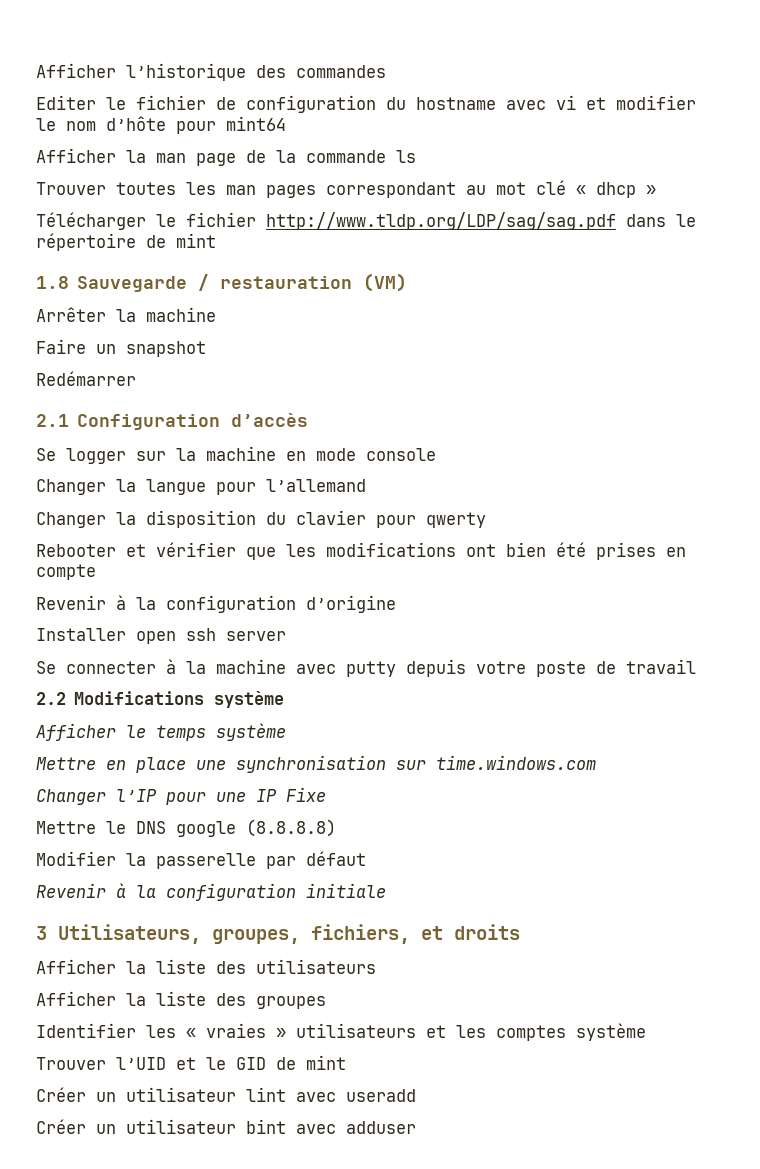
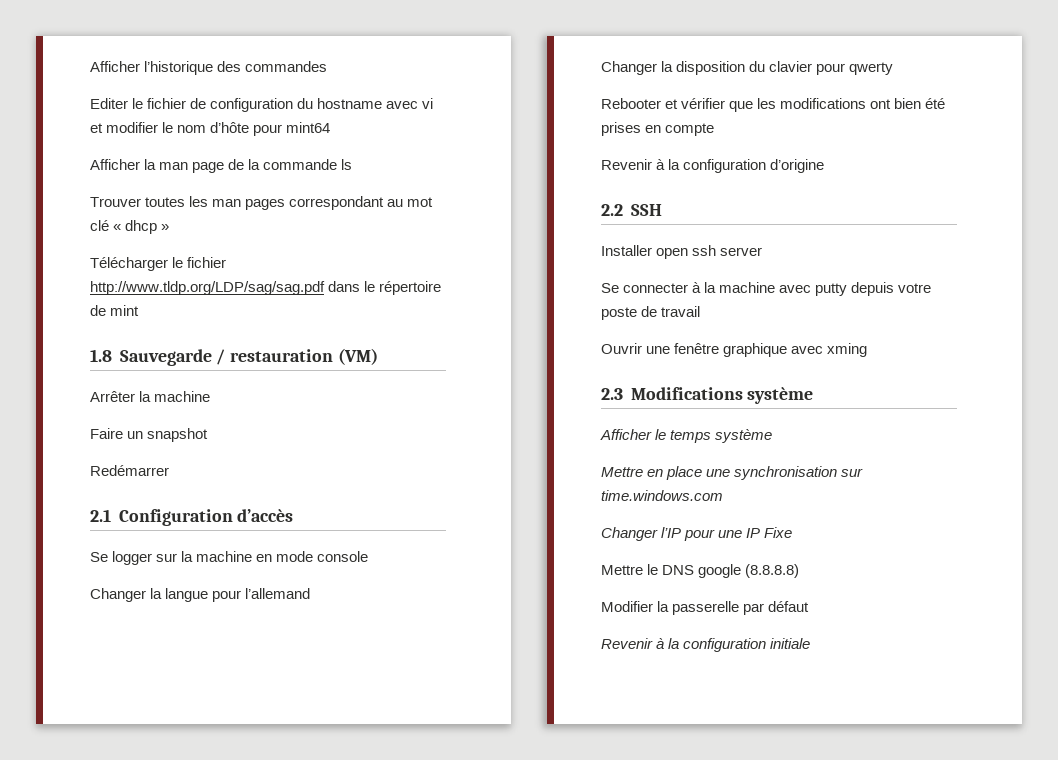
+ 2.2 SSH
- 2.2 Modifications système
+ Ouvrir une fenêtre graphique avec xming
+ 2.3 Modifications système
- 3 Utilisateurs, groupes, fichiers, et droits
- Afficher la liste des utilisateurs
- Afficher la liste des groupes
- Identifier les « vraies » utilisateurs et les comptes système
- Trouver l’UID et le GID de mint
- Créer un utilisateur lint avec useradd
- Créer un utilisateur bint avec adduser

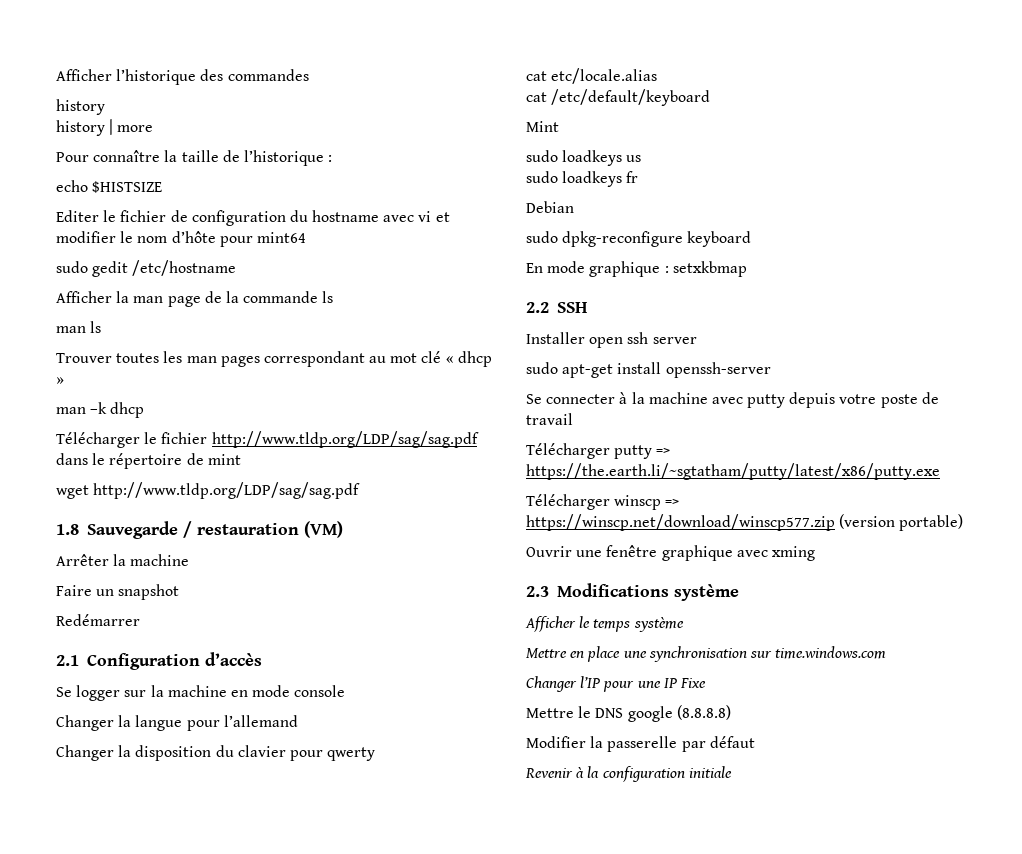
  Afficher l’historique des commandes
+ history
+ history | more
+ Pour connaître la taille de l’historique :
+ echo $HISTSIZE
+ sudo gedit /etc/hostname
+ man ls
+ man –k dhcp
+ wget http://www.tldp.org/LDP/sag/sag.pdf
- Rebooter et vérifier que les modifications ont bien été prises en compte
- Revenir à la configuration d’origine
+ cat etc/locale.alias
+ cat /etc/default/keyboard
+ Mint
+ sudo loadkeys us
+ sudo loadkeys fr
+ Debian
+ sudo dpkg-reconfigure keyboard
+ En mode graphique : setxkbmap
+ sudo apt-get install openssh-server
+ Télécharger putty => https://the.earth.li/~sgtatham/putty/latest/x86/putty.exe
+ Télécharger winscp => https://winscp.net/download/winscp577.zip (version portable)

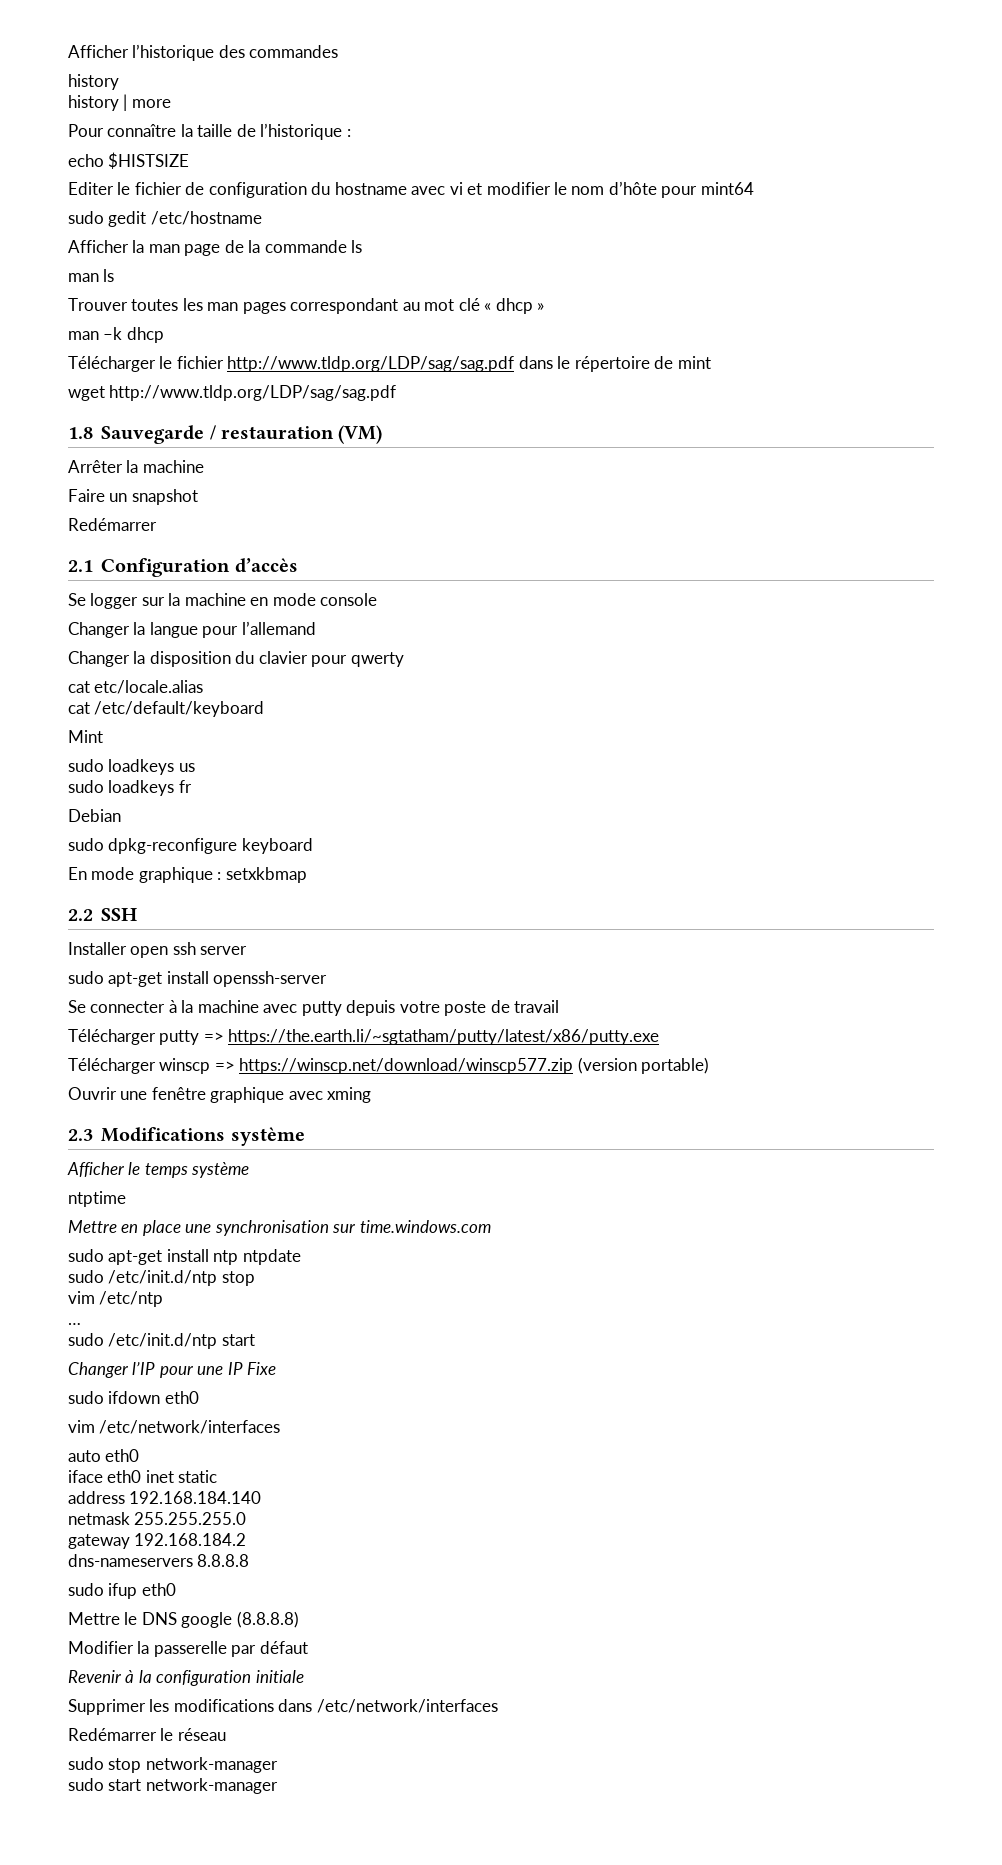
+ ntptime
+ sudo apt-get install ntp ntpdate
+ sudo /etc/init.d/ntp stop
+ vim /etc/ntp
+ …
+ sudo /etc/init.d/ntp start
+ sudo ifdown eth0
+ vim /etc/network/interfaces
+ auto eth0
+ iface eth0 inet static
+ address 192.168.184.140
+ netmask 255.255.255.0
+ gateway 192.168.184.2
+ dns-nameservers 8.8.8.8
+ sudo ifup eth0
+ Supprimer les modifications dans /etc/network/interfaces
+ Redémarrer le réseau
+ sudo stop network-manager
+ sudo start network-manager

